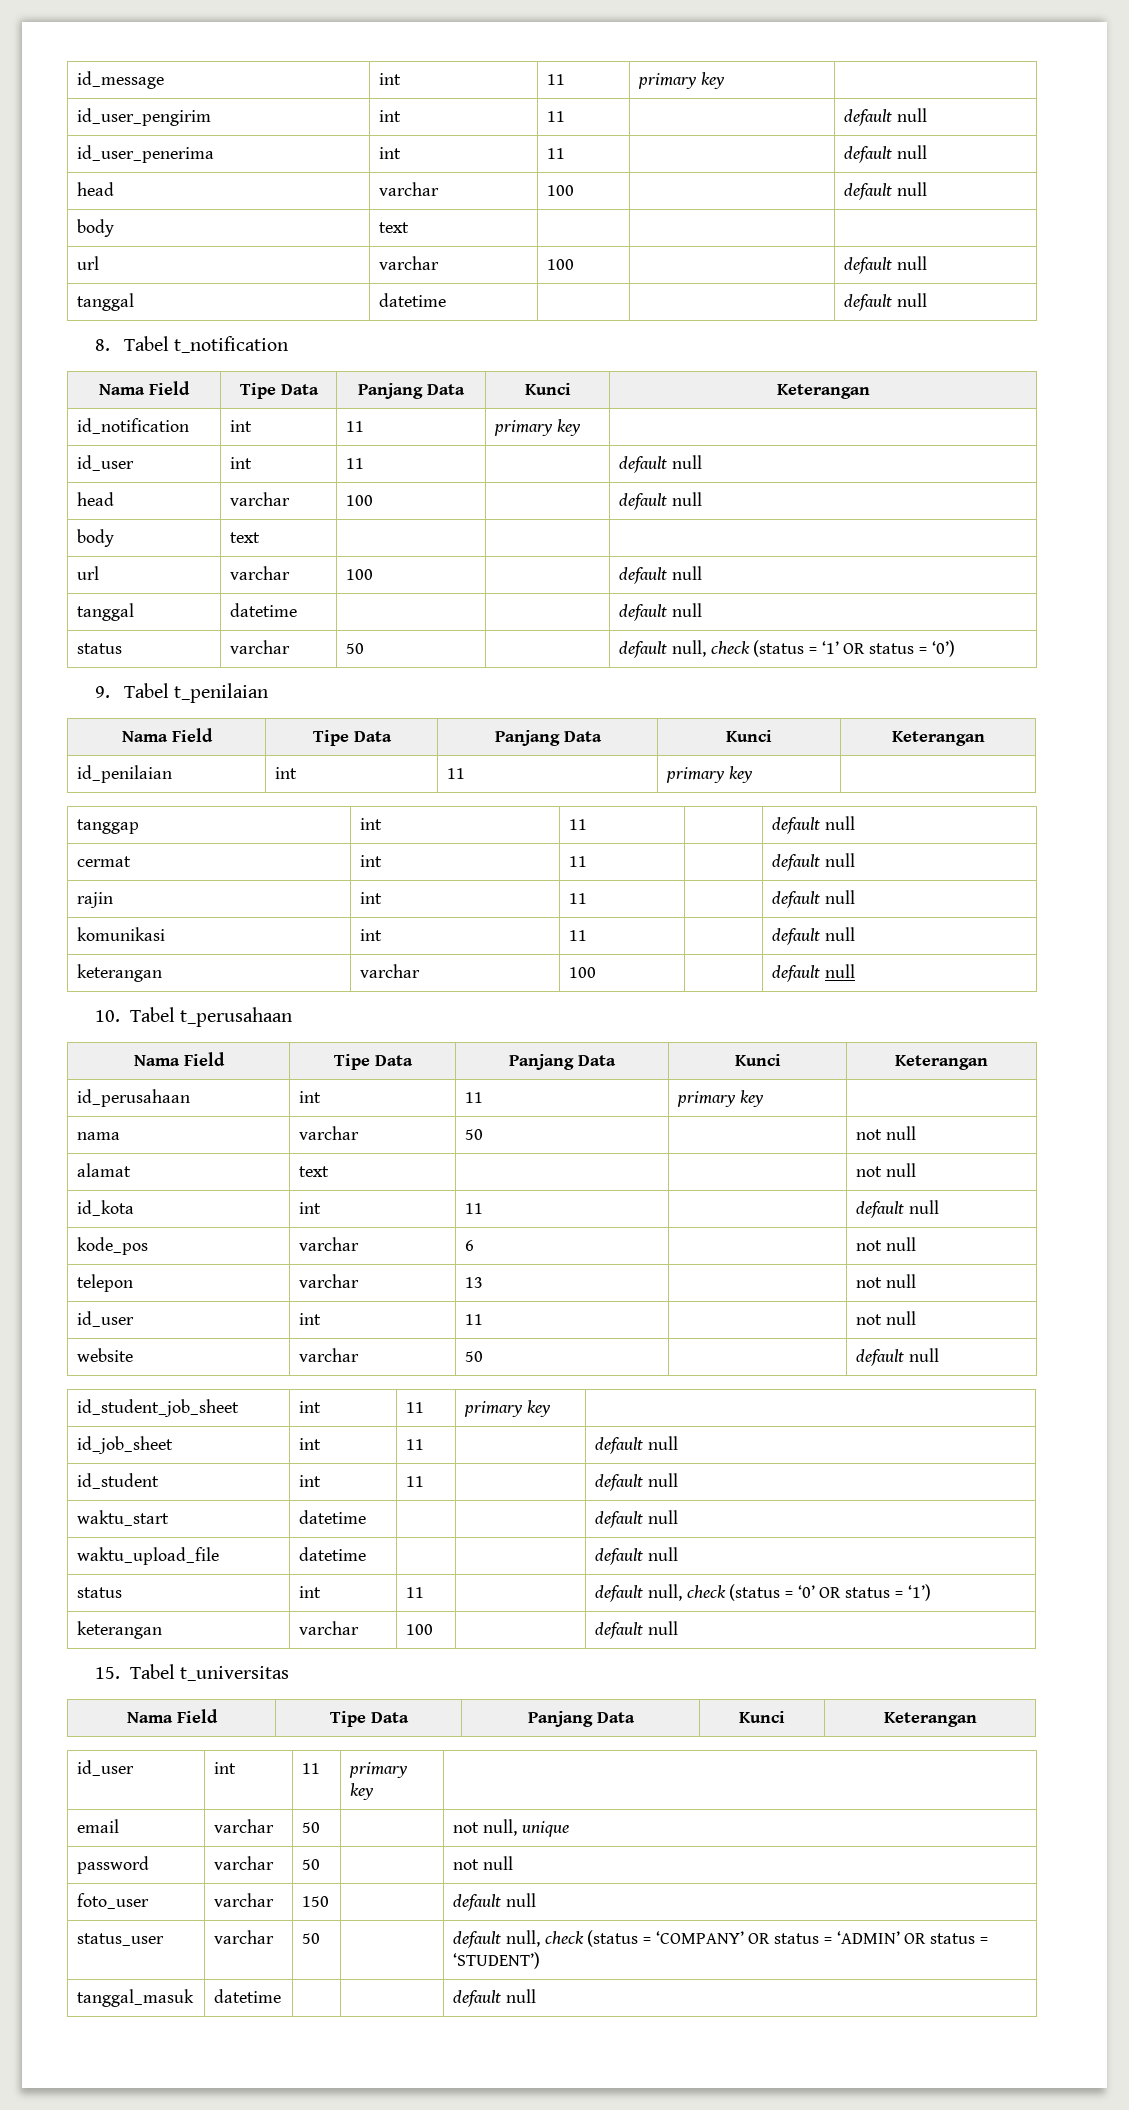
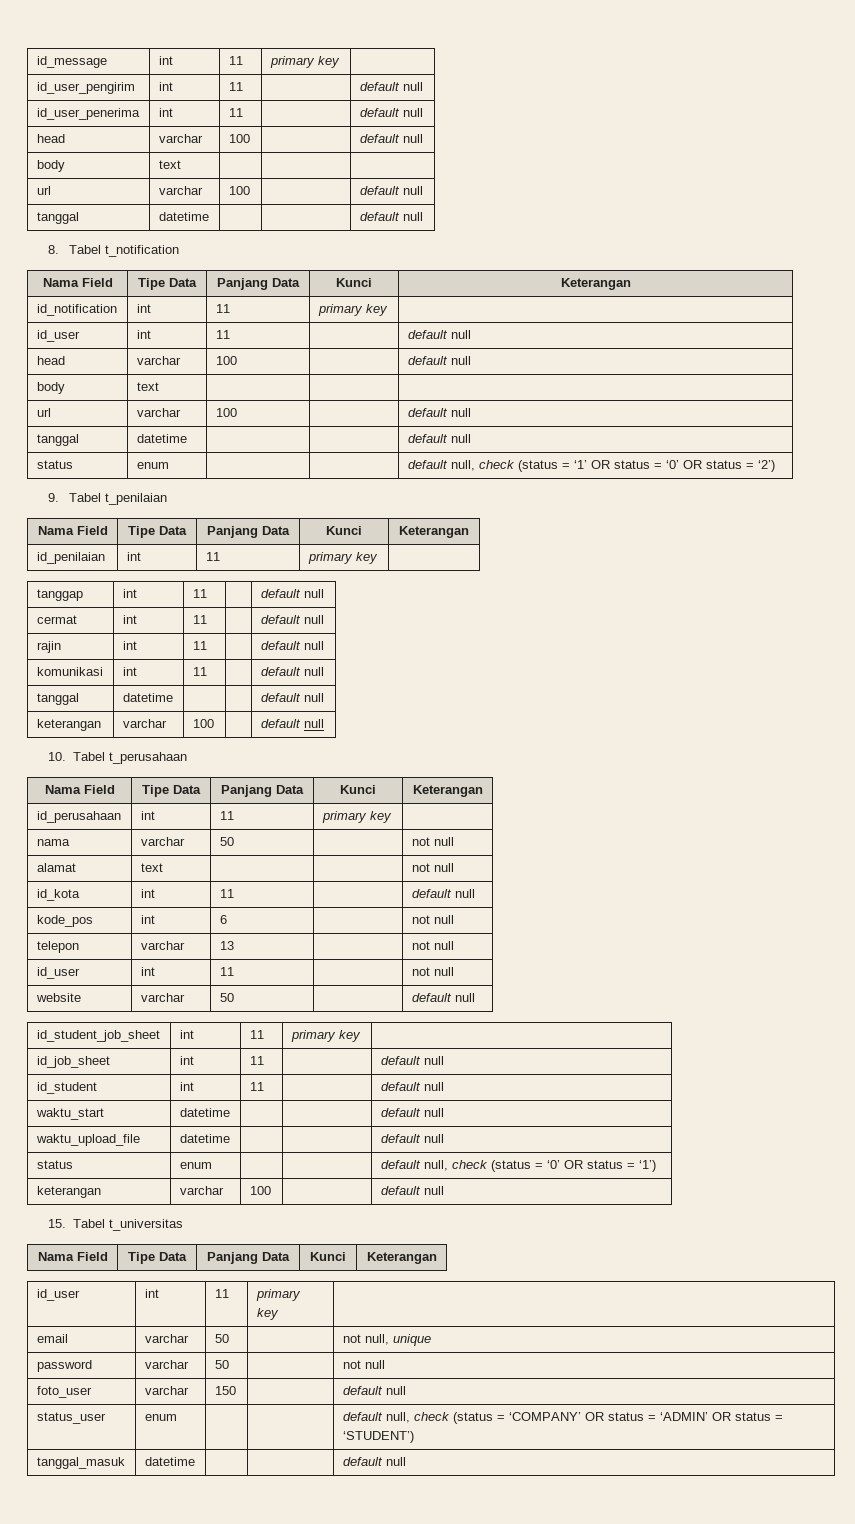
- status | varchar | 50 | | default null, check (status = ‘1’ OR status = ‘0’)
+ status | enum | | | default null, check (status = ‘1’ OR status = ‘0’ OR status = ‘2’)
  komunikasi | int | 11 | | default null
+ tanggal | datetime | | | default null
- kode_pos | varchar | 6 | | not null
+ kode_pos | int | 6 | | not null
- status | int | 11 | | default null, check (status = ‘0’ OR status = ‘1’)
+ status | enum | | | default null, check (status = ‘0’ OR status = ‘1’)
- status_user | varchar | 50 | | default null, check (status = ‘COMPANY’ OR status = ‘ADMIN’ OR status = ‘STUDENT’)
+ status_user | enum | | | default null, check (status = ‘COMPANY’ OR status = ‘ADMIN’ OR status = ‘STUDENT’)

